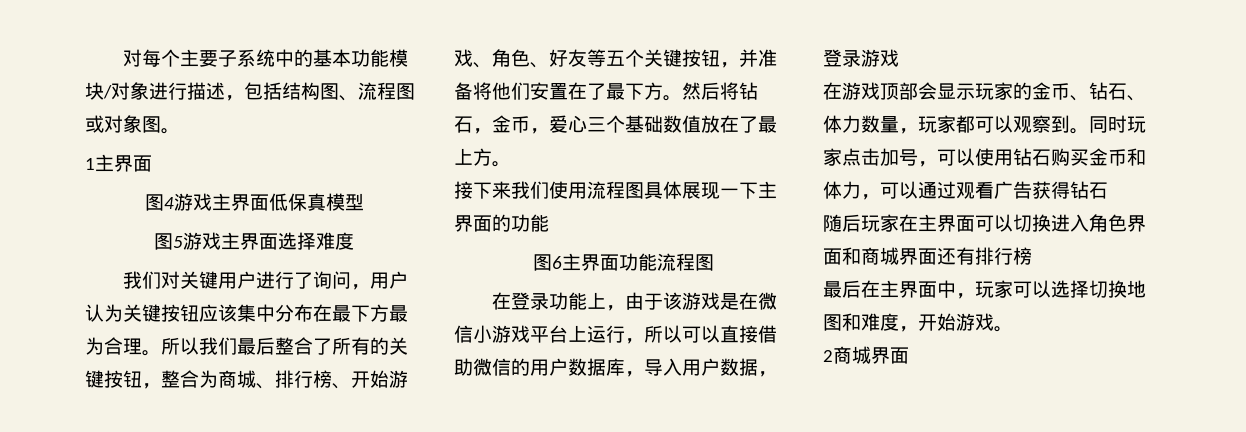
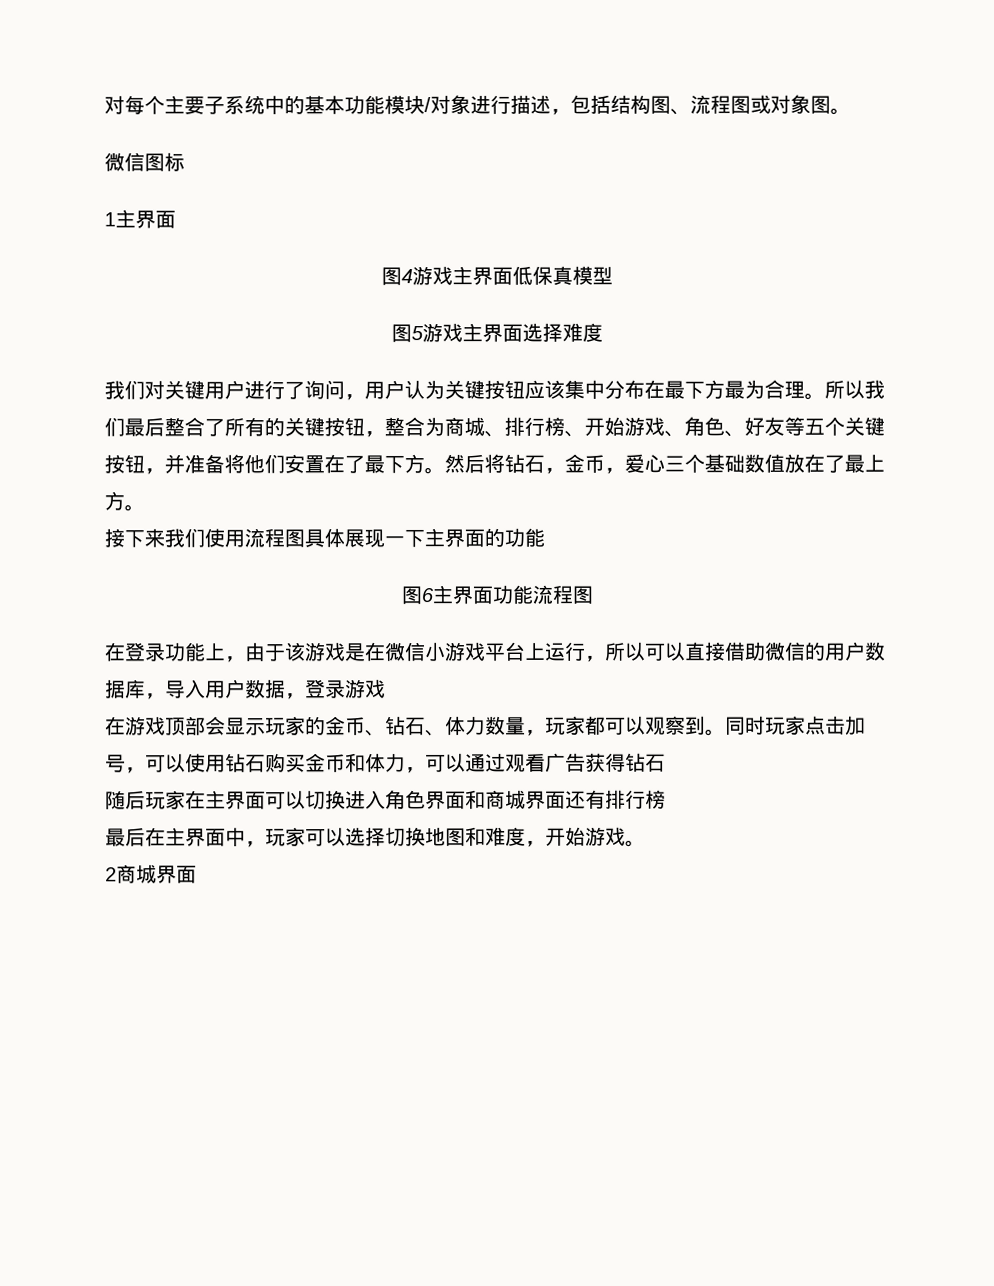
+ 微信图标

